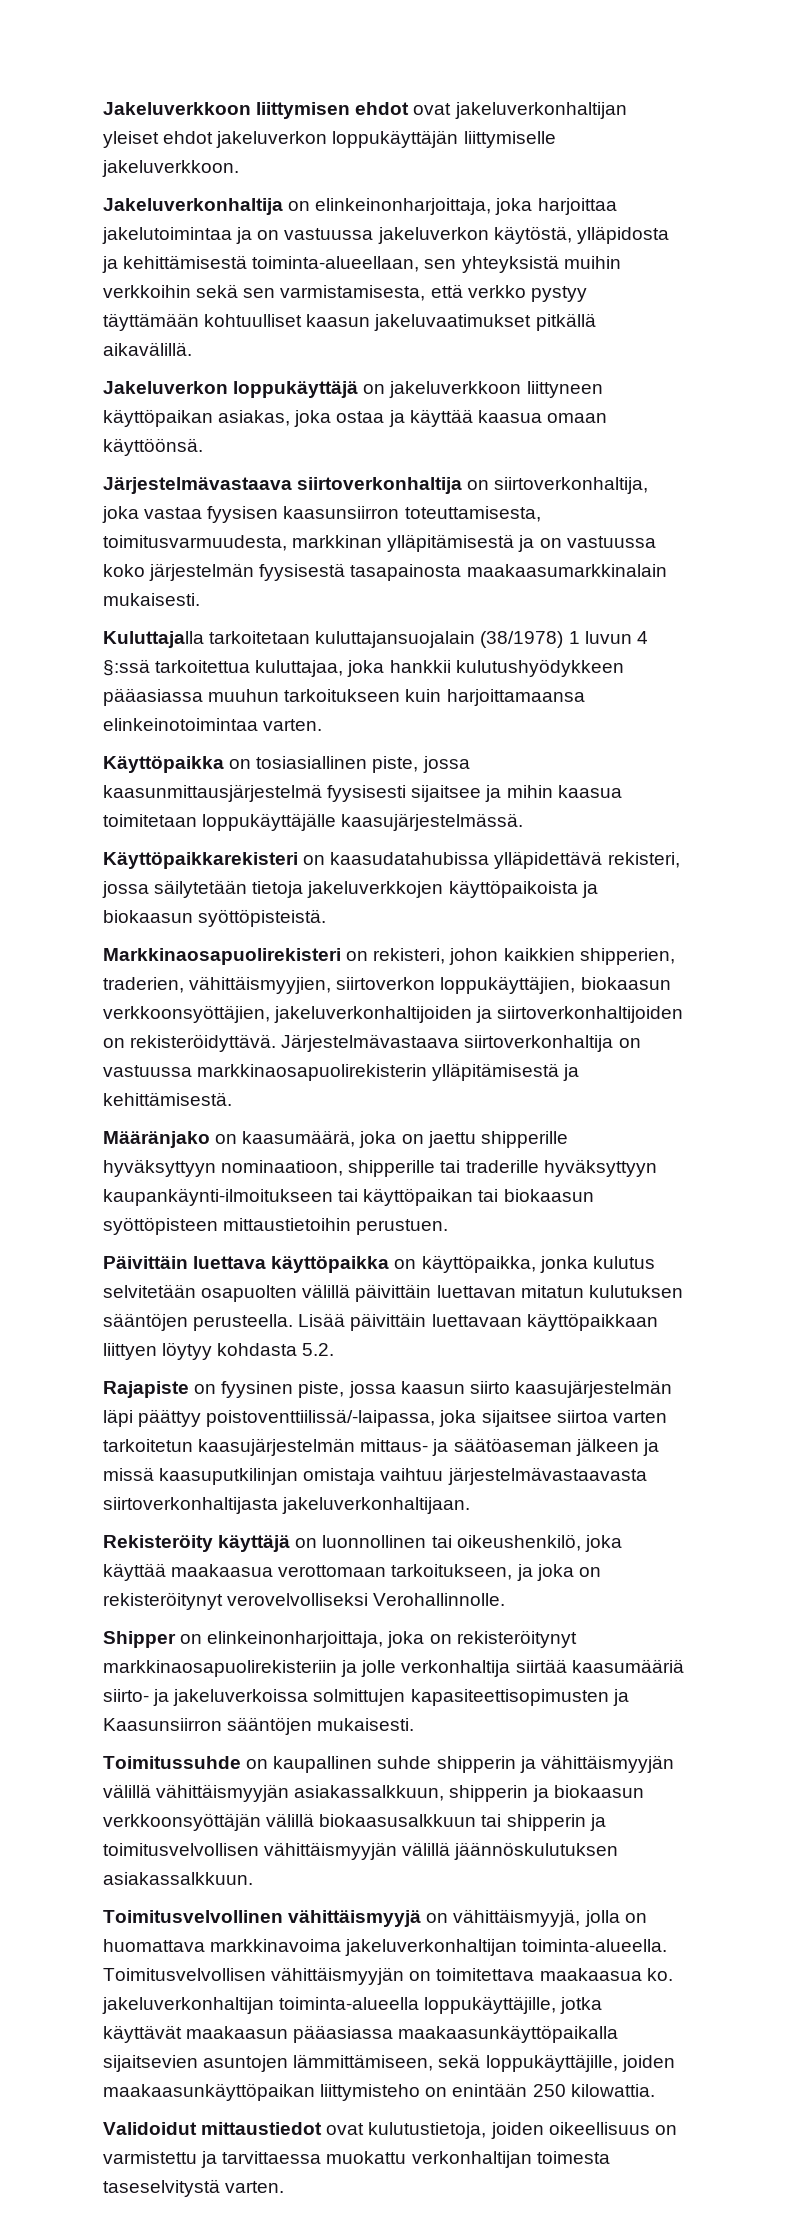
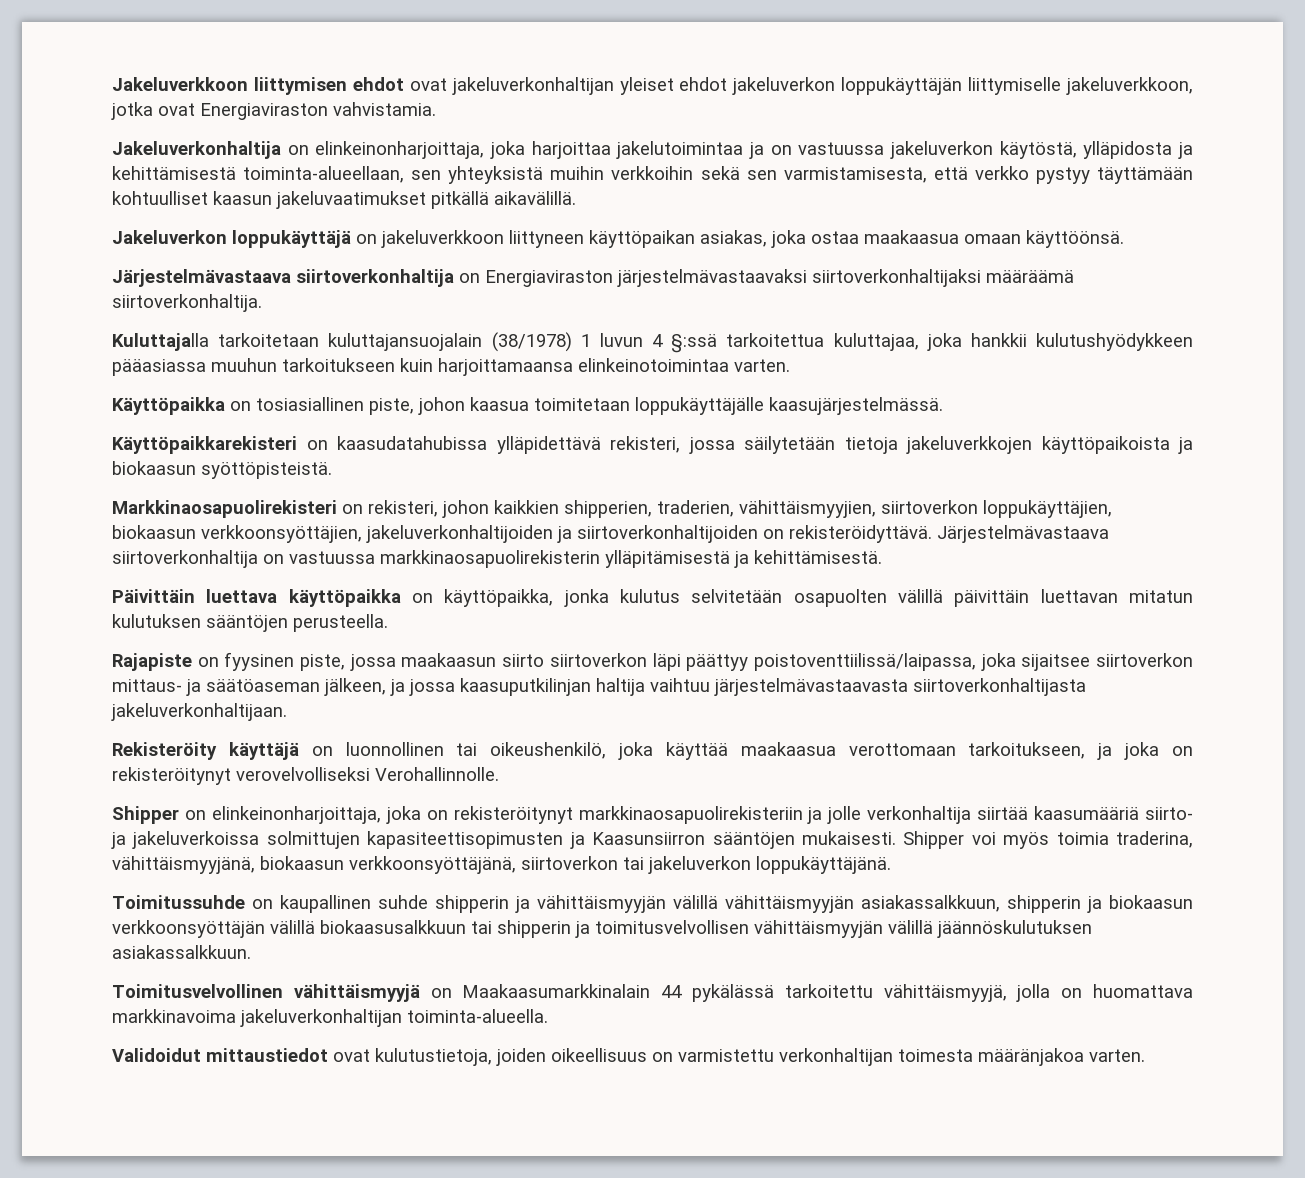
- Jakeluverkkoon liittymisen ehdot ovat jakeluverkonhaltijan yleiset ehdot jakeluverkon loppukäyttäjän liittymiselle jakeluverkkoon.
+ Jakeluverkkoon liittymisen ehdot ovat jakeluverkonhaltijan yleiset ehdot jakeluverkon loppukäyttäjän liittymiselle jakeluverkkoon, jotka ovat Energiaviraston vahvistamia.
- Jakeluverkon loppukäyttäjä on jakeluverkkoon liittyneen käyttöpaikan asiakas, joka ostaa ja käyttää kaasua omaan käyttöönsä.
+ Jakeluverkon loppukäyttäjä on jakeluverkkoon liittyneen käyttöpaikan asiakas, joka ostaa maakaasua omaan käyttöönsä.
- Järjestelmävastaava siirtoverkonhaltija on siirtoverkonhaltija, joka vastaa fyysisen kaasunsiirron toteuttamisesta, toimitusvarmuudesta, markkinan ylläpitämisestä ja on vastuussa koko järjestelmän fyysisestä tasapainosta maakaasumarkkinalain mukaisesti.
+ Järjestelmävastaava siirtoverkonhaltija on Energiaviraston järjestelmävastaavaksi siirtoverkonhaltijaksi määräämä siirtoverkonhaltija.
- Käyttöpaikka on tosiasiallinen piste, jossa kaasunmittausjärjestelmä fyysisesti sijaitsee ja mihin kaasua toimitetaan loppukäyttäjälle kaasujärjestelmässä.
+ Käyttöpaikka on tosiasiallinen piste, johon kaasua toimitetaan loppukäyttäjälle kaasujärjestelmässä.
- Määränjako on kaasumäärä, joka on jaettu shipperille hyväksyttyyn nominaatioon, shipperille tai traderille hyväksyttyyn kaupankäynti-ilmoitukseen tai käyttöpaikan tai biokaasun syöttöpisteen mittaustietoihin perustuen.
- Lisää päivittäin luettavaan käyttöpaikkaan liittyen löytyy kohdasta 5.2.
- Rajapiste on fyysinen piste, jossa kaasun siirto kaasujärjestelmän läpi päättyy poistoventtiilissä/-laipassa, joka sijaitsee siirtoa varten tarkoitetun kaasujärjestelmän mittaus- ja säätöaseman jälkeen ja missä kaasuputkilinjan omistaja vaihtuu järjestelmävastaavasta siirtoverkonhaltijasta jakeluverkonhaltijaan.
+ Rajapiste on fyysinen piste, jossa maakaasun siirto siirtoverkon läpi päättyy poistoventtiilissä/laipassa, joka sijaitsee siirtoverkon mittaus- ja säätöaseman jälkeen, ja jossa kaasuputkilinjan haltija vaihtuu järjestelmävastaavasta siirtoverkonhaltijasta jakeluverkonhaltijaan.
+ Shipper voi myös toimia traderina, vähittäismyyjänä, biokaasun verkkoonsyöttäjänä, siirtoverkon tai jakeluverkon loppukäyttäjänä.
- Toimitusvelvollinen vähittäismyyjä on vähittäismyyjä, jolla on huomattava markkinavoima jakeluverkonhaltijan toiminta-alueella. Toimitusvelvollisen vähittäismyyjän on toimitettava maakaasua ko. jakeluverkonhaltijan toiminta-alueella loppukäyttäjille, jotka käyttävät maakaasun pääasiassa maakaasunkäyttöpaikalla sijaitsevien asuntojen lämmittämiseen, sekä loppukäyttäjille, joiden maakaasunkäyttöpaikan liittymisteho on enintään 250 kilowattia.
+ Toimitusvelvollinen vähittäismyyjä on Maakaasumarkkinalain 44 pykälässä tarkoitettu vähittäismyyjä, jolla on huomattava markkinavoima jakeluverkonhaltijan toiminta-alueella.
- Validoidut mittaustiedot ovat kulutustietoja, joiden oikeellisuus on varmistettu ja tarvittaessa muokattu verkonhaltijan toimesta taseselvitystä varten.
+ Validoidut mittaustiedot ovat kulutustietoja, joiden oikeellisuus on varmistettu verkonhaltijan toimesta määränjakoa varten.

